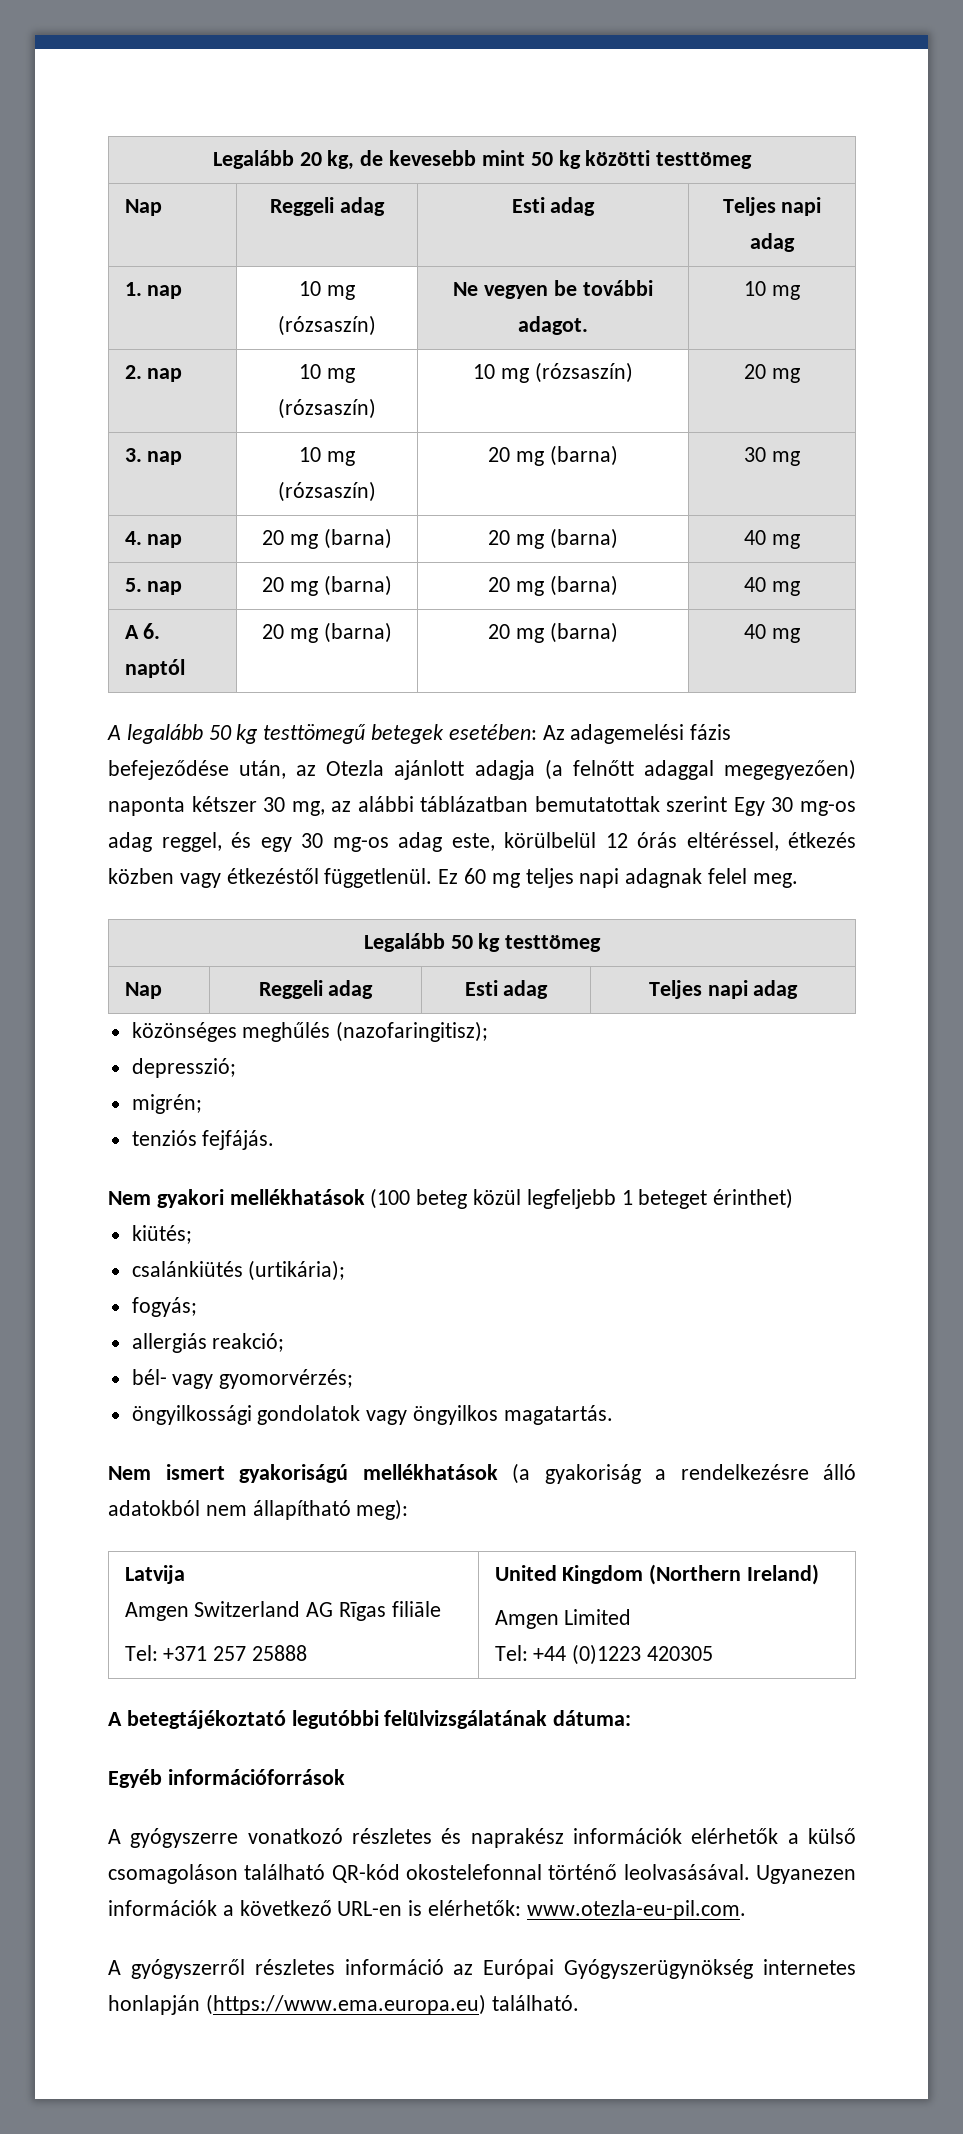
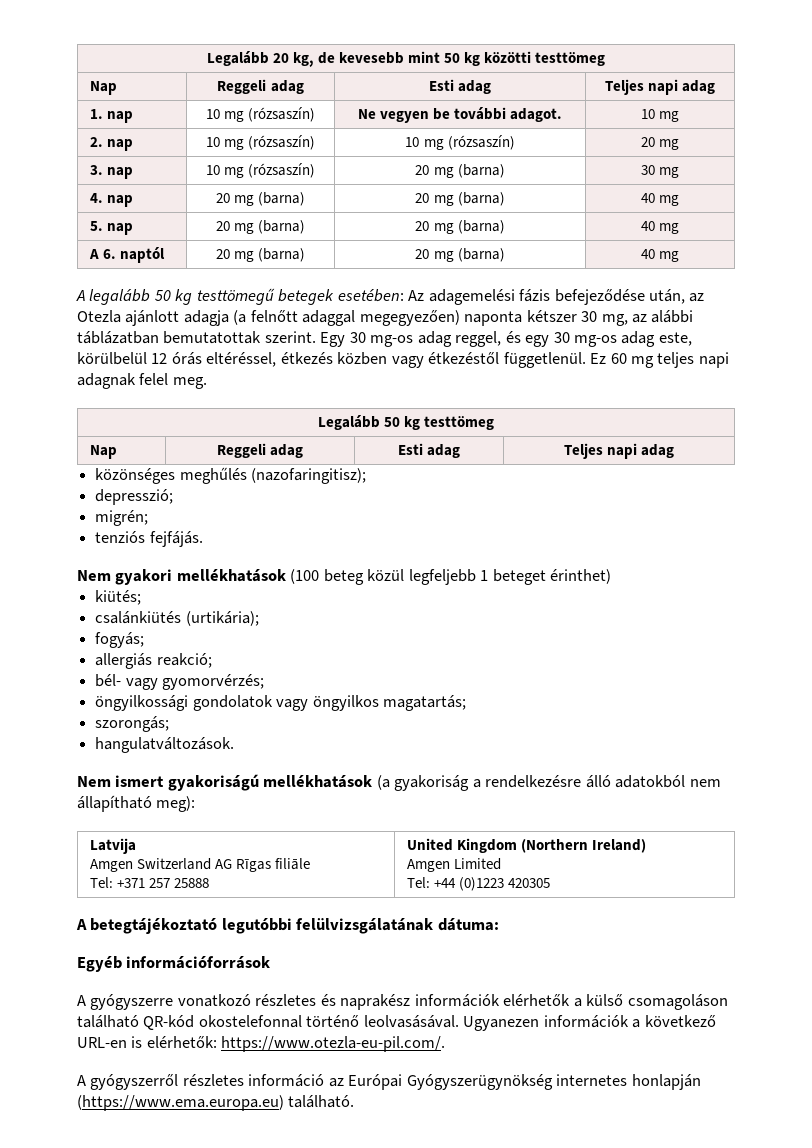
- A legalább 50 kg testtömegű betegek esetében: Az adagemelési fázis befejeződése után, az Otezla ajánlott adagja (a felnőtt adaggal megegyezően) naponta kétszer 30 mg, az alábbi táblázatban bemutatottak szerint Egy 30 mg-os adag reggel, és egy 30 mg-os adag este, körülbelül 12 órás eltéréssel, étkezés közben vagy étkezéstől függetlenül.
+ A legalább 50 kg testtömegű betegek esetében: Az adagemelési fázis befejeződése után, az Otezla ajánlott adagja (a felnőtt adaggal megegyezően) naponta kétszer 30 mg, az alábbi táblázatban bemutatottak szerint. Egy 30 mg-os adag reggel, és egy 30 mg-os adag este, körülbelül 12 órás eltéréssel, étkezés közben vagy étkezéstől függetlenül.
- öngyilkossági gondolatok vagy öngyilkos magatartás.
+ öngyilkossági gondolatok vagy öngyilkos magatartás;
+ szorongás;
+ hangulatváltozások.
- Ugyanezen információk a következő URL-en is elérhetők: www.otezla-eu-pil.com.
+ Ugyanezen információk a következő URL-en is elérhetők: https://www.otezla-eu-pil.com/.

